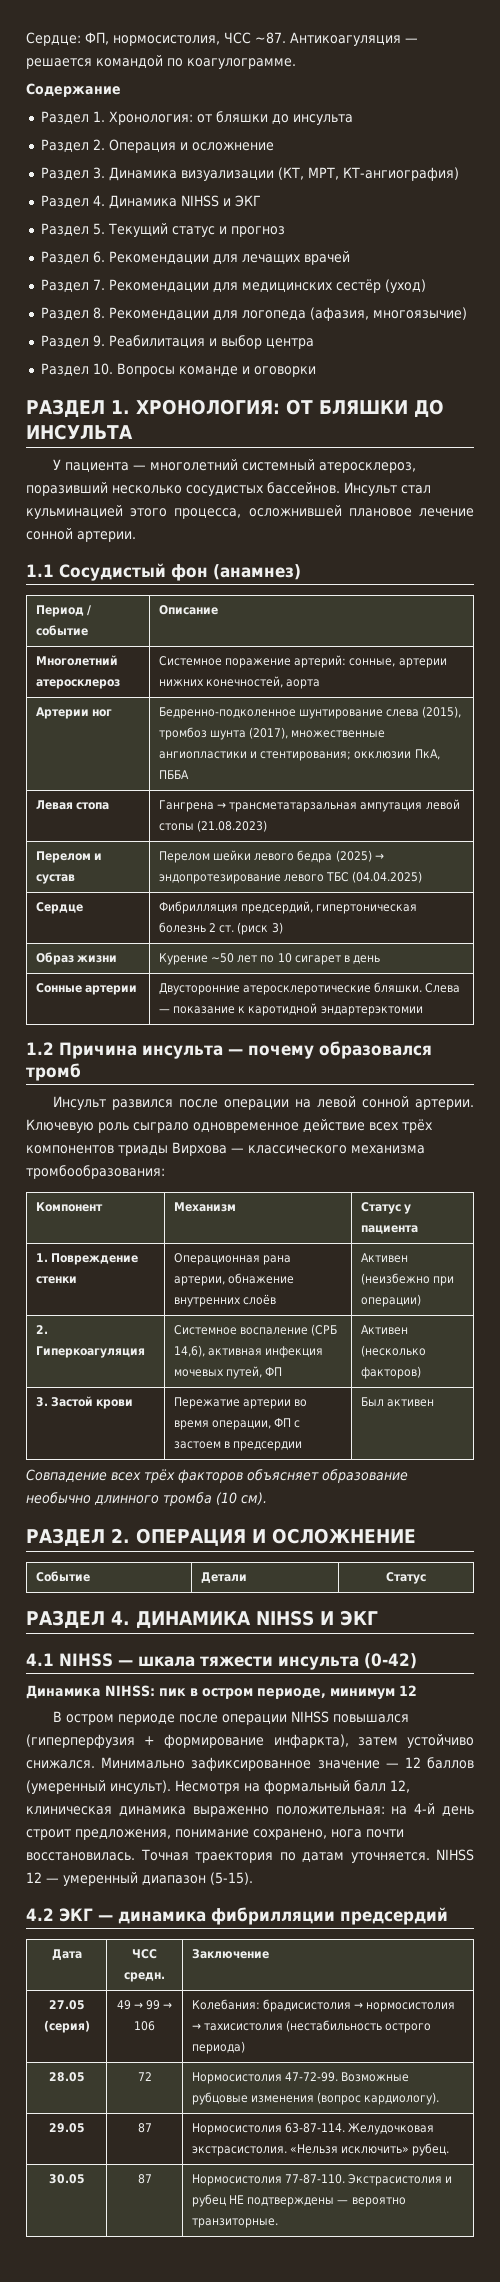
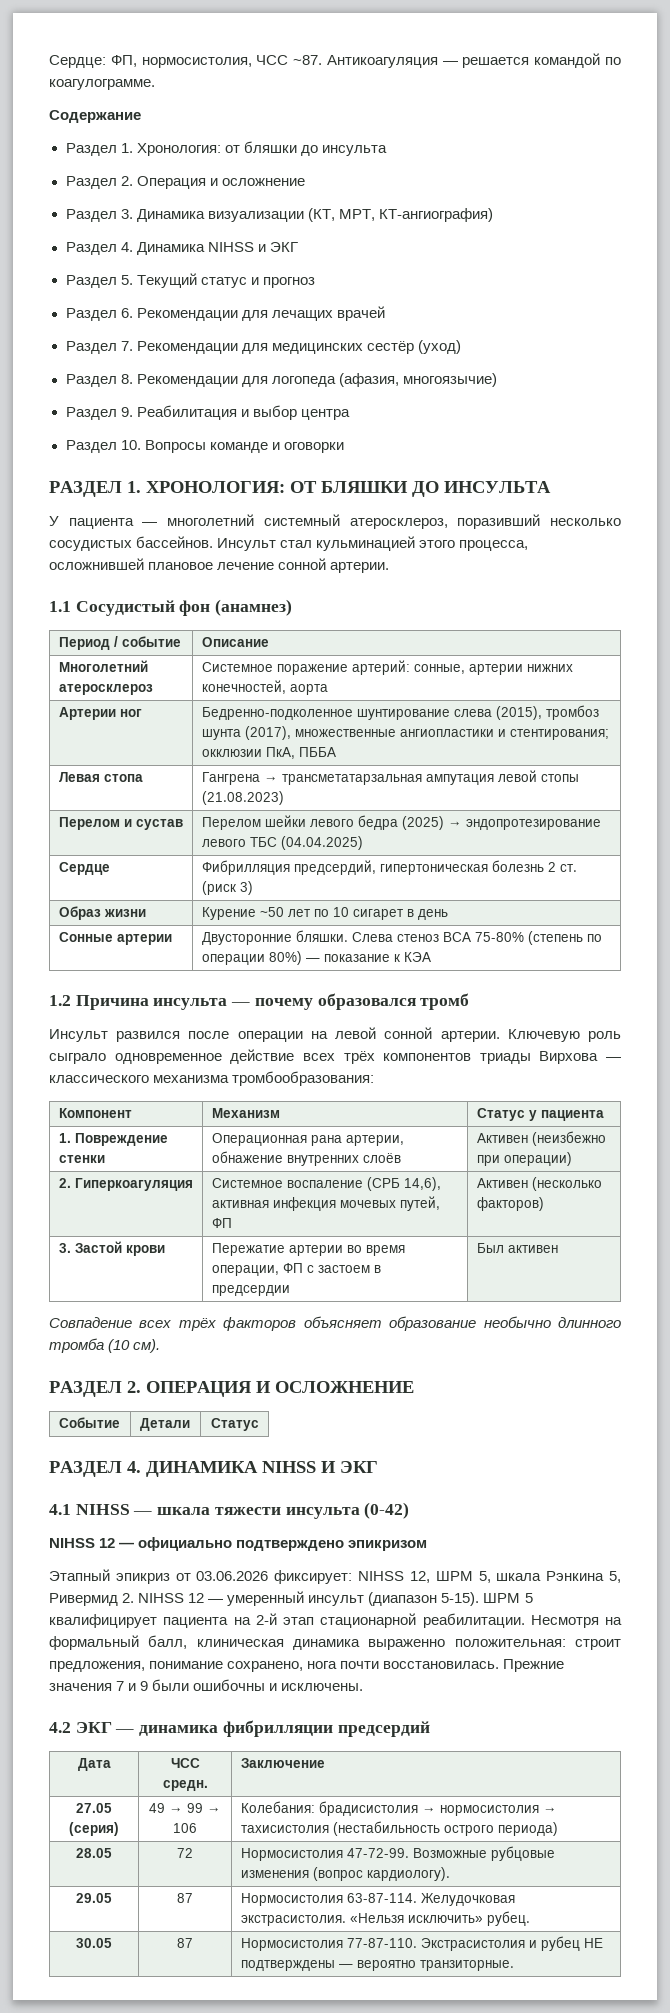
- Сонные артерии | Двусторонние атеросклеротические бляшки. Слева — показание к каротидной эндартерэктомии
+ Сонные артерии | Двусторонние бляшки. Слева стеноз ВСА 75-80% (степень по операции 80%) — показание к КЭА
- Динамика NIHSS: пик в остром периоде, минимум 12
- В остром периоде после операции NIHSS повышался (гиперперфузия + формирование инфаркта), затем устойчиво снижался. Минимально зафиксированное значение — 12 баллов (умеренный инсульт).
+ NIHSS 12 — официально подтверждено эпикризом
+ Этапный эпикриз от 03.06.2026 фиксирует: NIHSS 12, ШРМ 5, шкала Рэнкина 5, Ривермид 2. NIHSS 12 — умеренный инсульт (диапазон 5-15). ШРМ 5 квалифицирует пациента на 2-й этап стационарной реабилитации.
- Несмотря на формальный балл 12, клиническая динамика выраженно положительная: на 4-й день строит предложения, понимание сохранено, нога почти восстановилась.
+ Несмотря на формальный балл, клиническая динамика выраженно положительная: строит предложения, понимание сохранено, нога почти восстановилась.
- Точная траектория по датам уточняется. NIHSS 12 — умеренный диапазон (5-15).
+ Прежние значения 7 и 9 были ошибочны и исключены.

